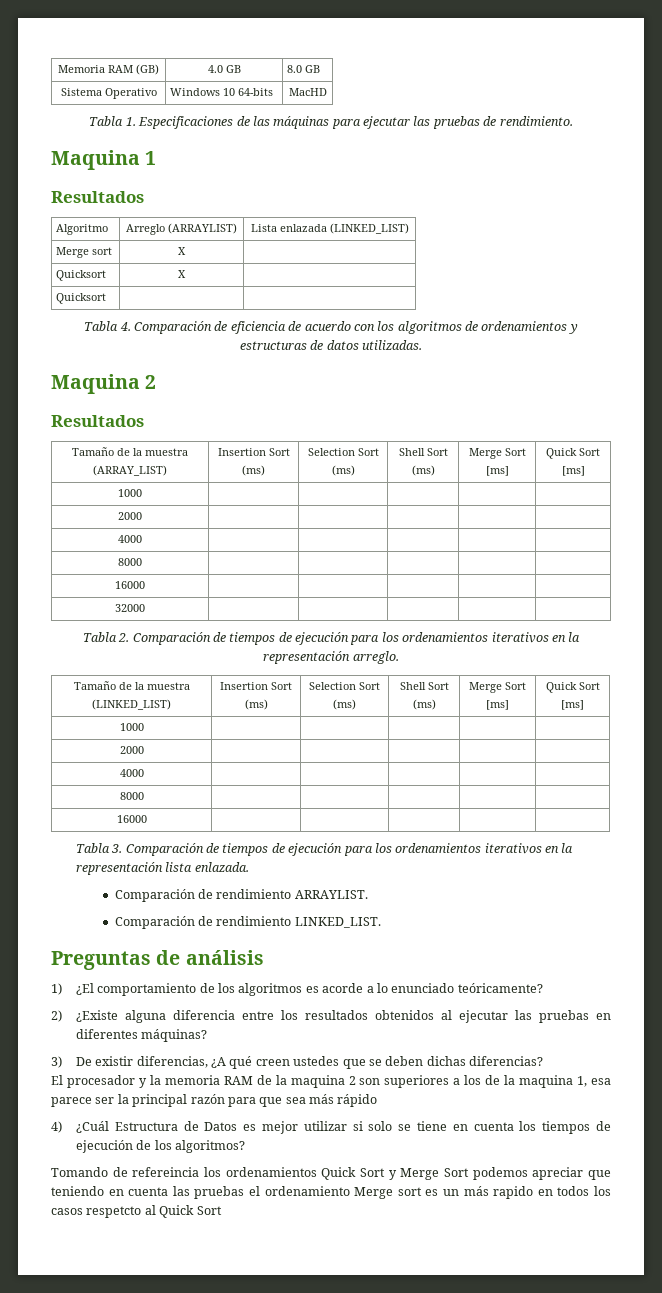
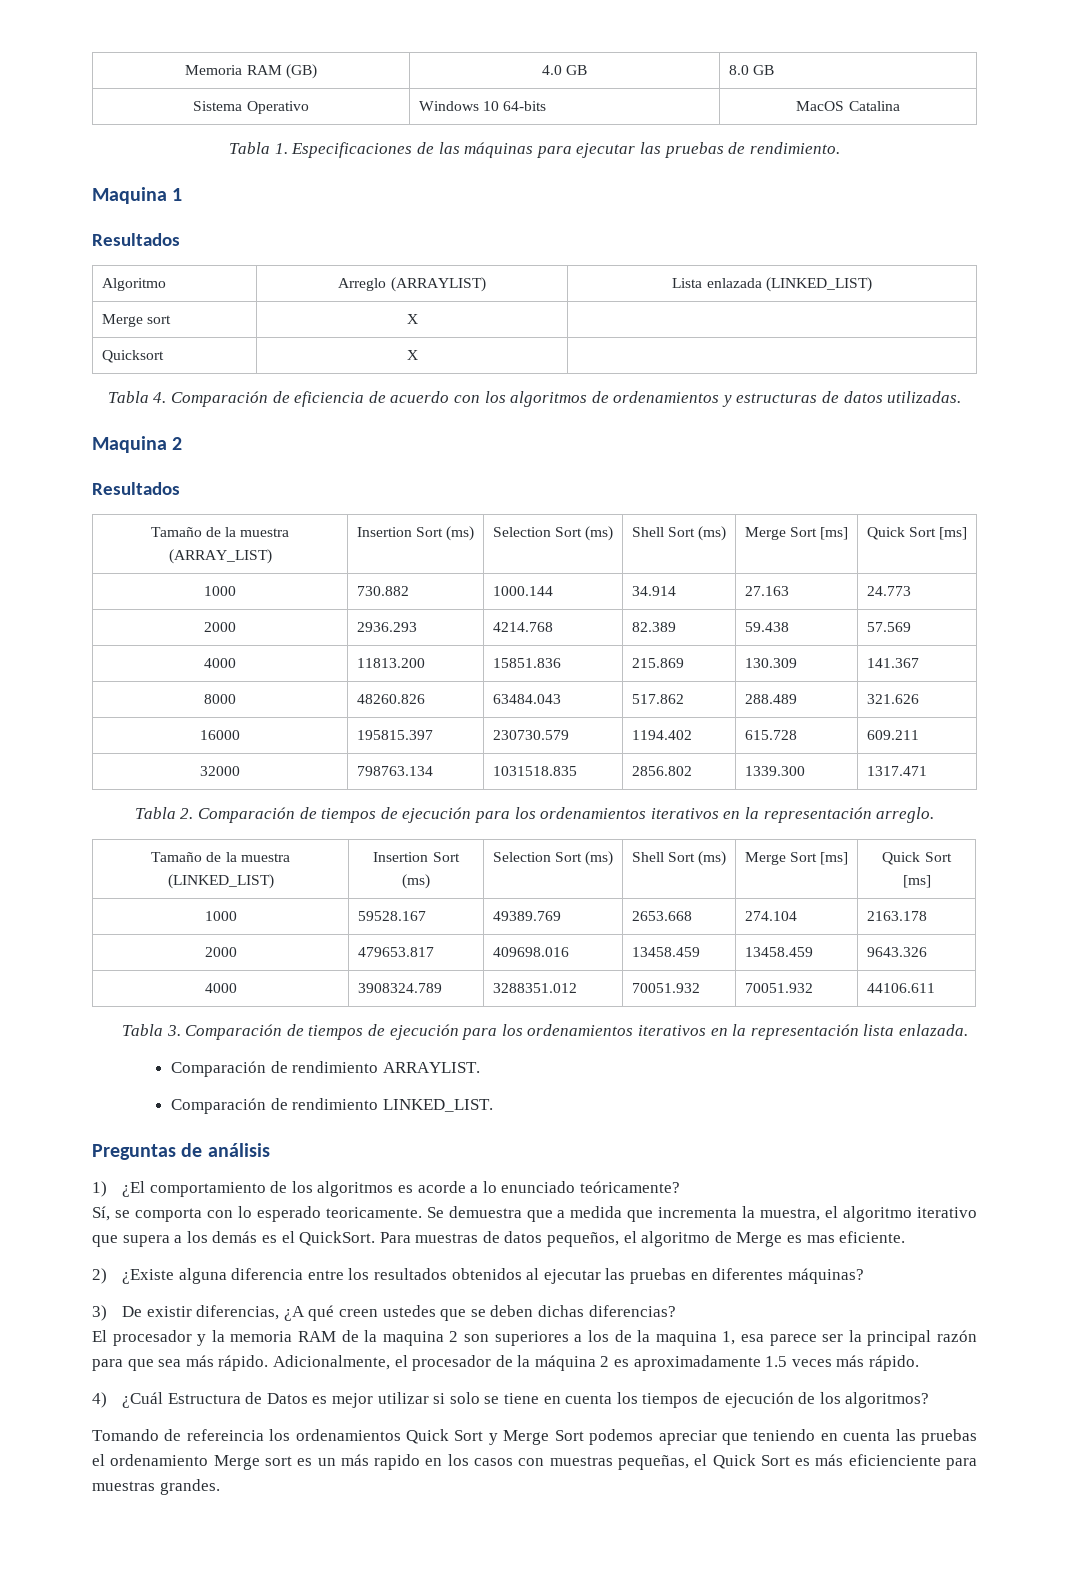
- Sistema Operativo | Windows 10 64-bits | MacHD
+ Sistema Operativo | Windows 10 64-bits | MacOS Catalina
- Quicksort | |
  Tamaño de la muestra (ARRAY_LIST) | Insertion Sort (ms) | Selection Sort (ms) | Shell Sort (ms) | Merge Sort [ms] | Quick Sort [ms]
- 1000 | | | | |
- 2000 | | | | |
- 4000 | | | | |
- 8000 | | | | |
- 16000 | | | | |
- 32000 | | | | |
+ 1000 | 730.882 | 1000.144 | 34.914 | 27.163 | 24.773
+ 2000 | 2936.293 | 4214.768 | 82.389 | 59.438 | 57.569
+ 4000 | 11813.200 | 15851.836 | 215.869 | 130.309 | 141.367
+ 8000 | 48260.826 | 63484.043 | 517.862 | 288.489 | 321.626
+ 16000 | 195815.397 | 230730.579 | 1194.402 | 615.728 | 609.211
+ 32000 | 798763.134 | 1031518.835 | 2856.802 | 1339.300 | 1317.471
  Tamaño de la muestra (LINKED_LIST) | Insertion Sort (ms) | Selection Sort (ms) | Shell Sort (ms) | Merge Sort [ms] | Quick Sort [ms]
- 1000 | | | | |
- 2000 | | | | |
- 4000 | | | | |
- 8000 | | | | |
- 16000 | | | | |
+ 1000 | 59528.167 | 49389.769 | 2653.668 | 274.104 | 2163.178
+ 2000 | 479653.817 | 409698.016 | 13458.459 | 13458.459 | 9643.326
+ 4000 | 3908324.789 | 3288351.012 | 70051.932 | 70051.932 | 44106.611
+ Sí, se comporta con lo esperado teoricamente. Se demuestra que a medida que incrementa la muestra, el algoritmo iterativo que supera a los demás es el QuickSort. Para muestras de datos pequeños, el algoritmo de Merge es mas eficiente.
- El procesador y la memoria RAM de la maquina 2 son superiores a los de la maquina 1, esa parece ser la principal razón para que sea más rápido
+ El procesador y la memoria RAM de la maquina 2 son superiores a los de la maquina 1, esa parece ser la principal razón para que sea más rápido. Adicionalmente, el procesador de la máquina 2 es aproximadamente 1.5 veces más rápido.
- Tomando de refereincia los ordenamientos Quick Sort y Merge Sort podemos apreciar que teniendo en cuenta las pruebas el ordenamiento Merge sort es un más rapido en todos los casos respetcto al Quick Sort
+ Tomando de refereincia los ordenamientos Quick Sort y Merge Sort podemos apreciar que teniendo en cuenta las pruebas el ordenamiento Merge sort es un más rapido en los casos con muestras pequeñas, el Quick Sort es más eficienciente para muestras grandes.

